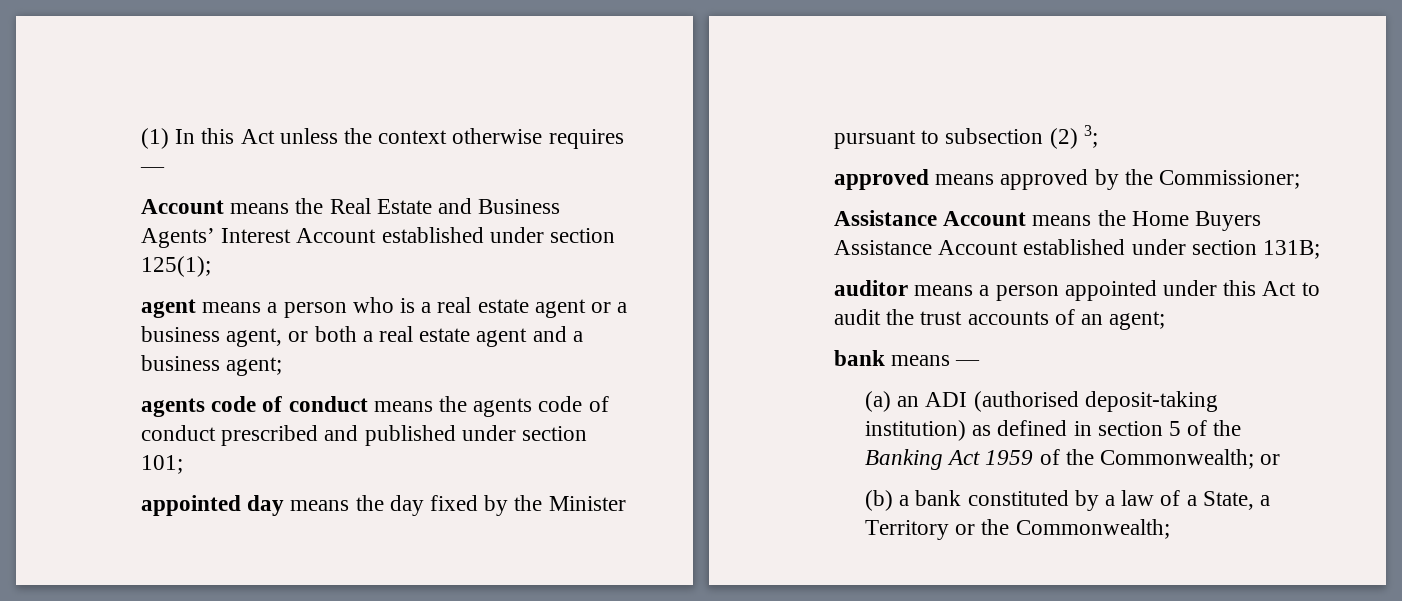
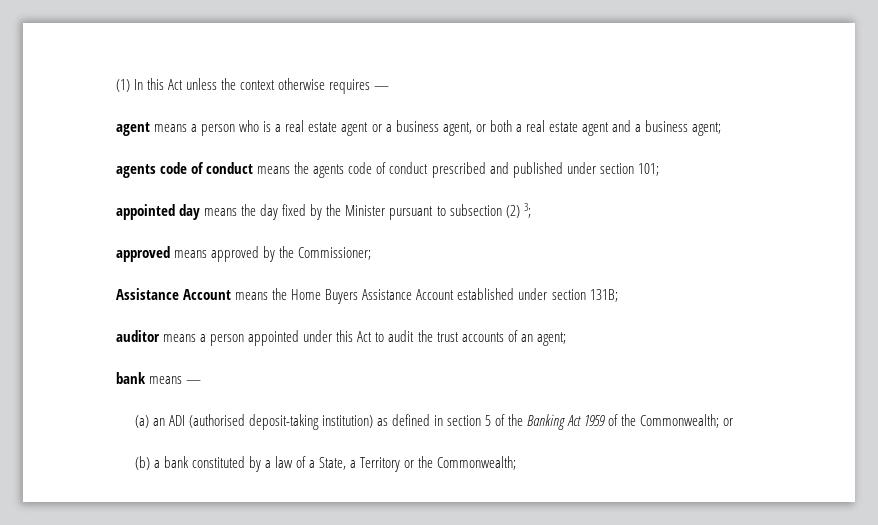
- Account means the Real Estate and Business Agents’ Interest Account established under section 125(1);

